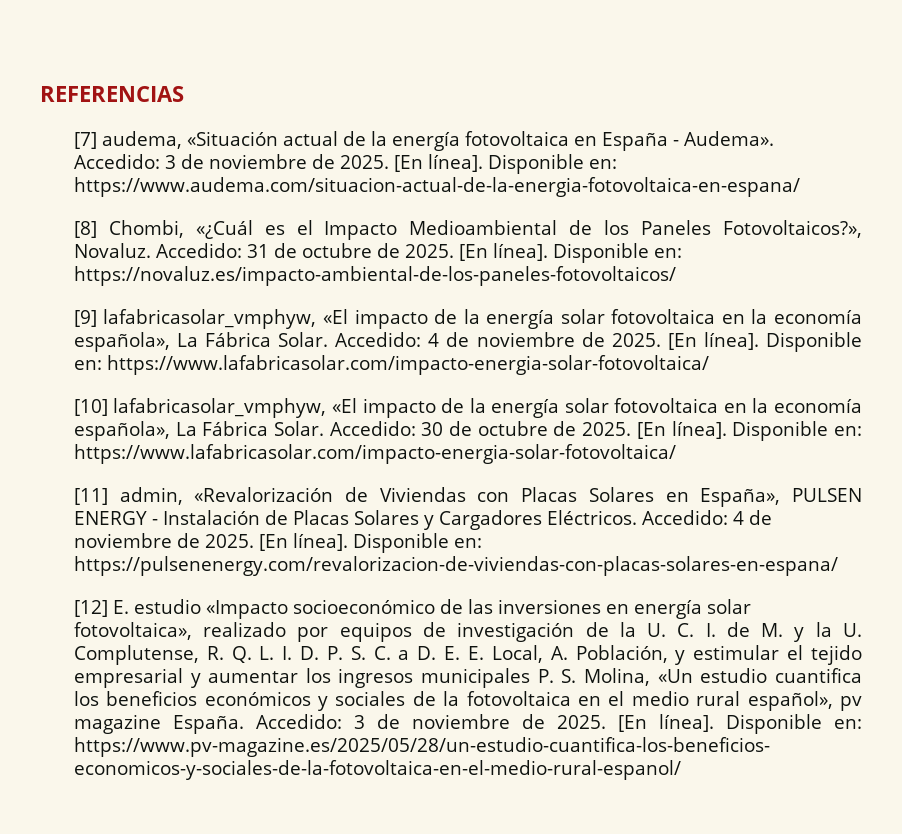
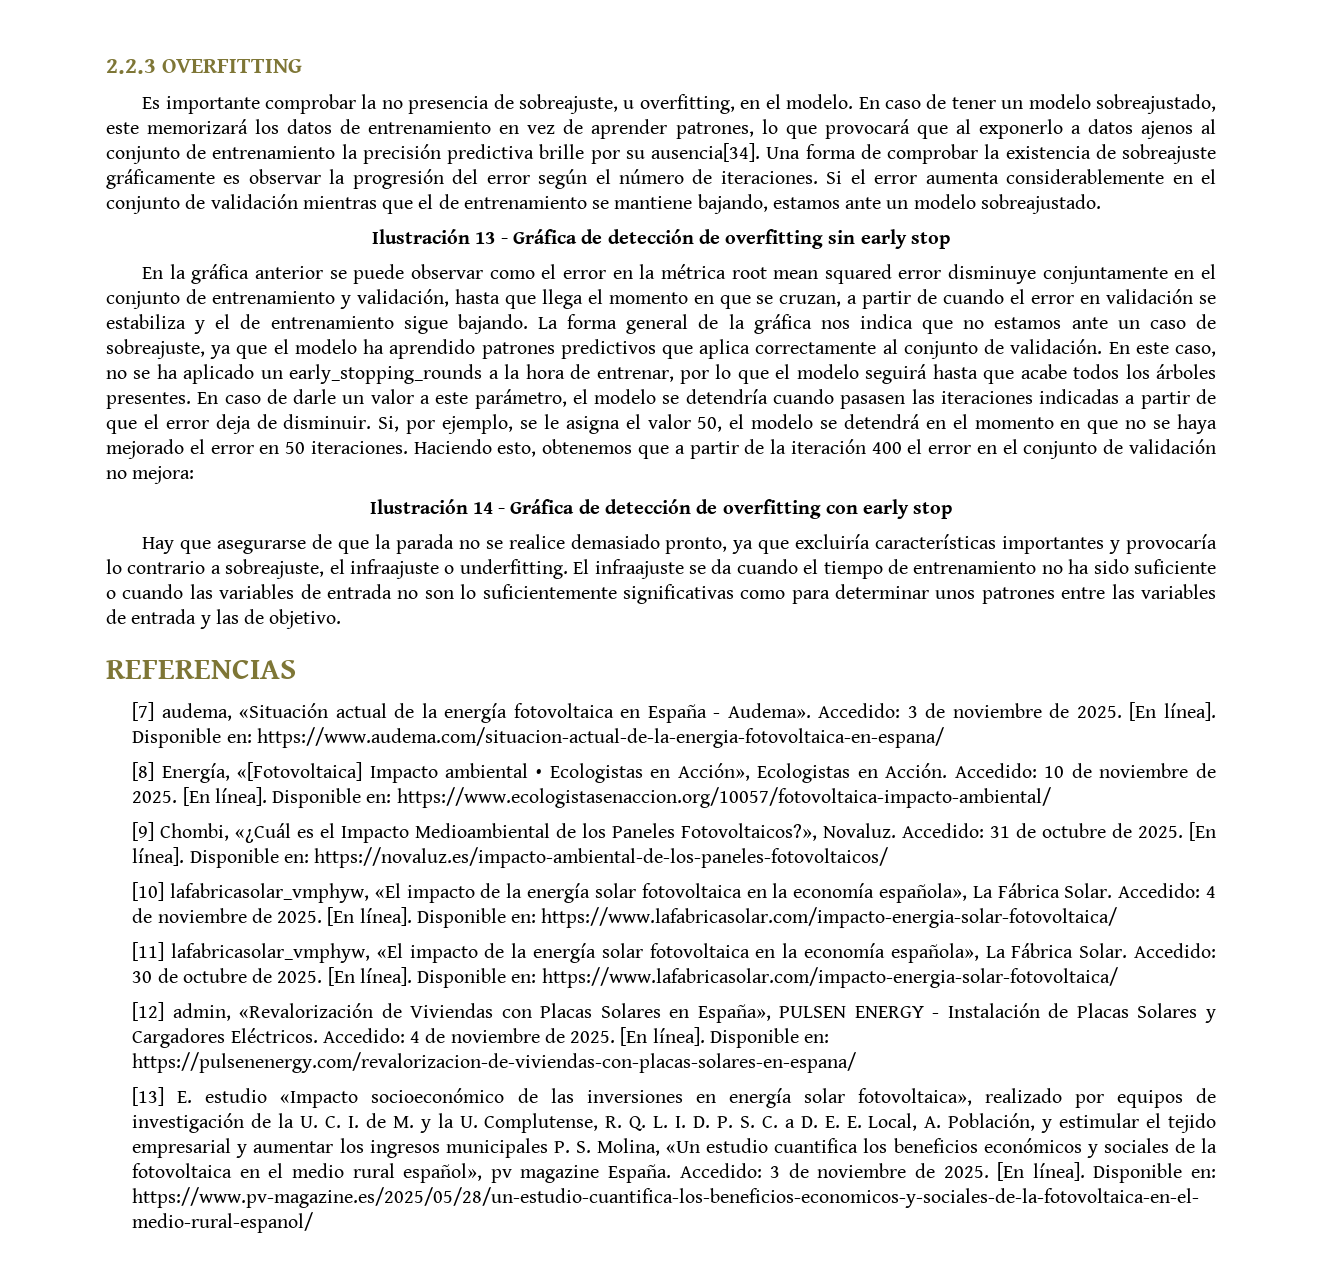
+ 2.2.3 OVERFITTING
+ Es importante comprobar la no presencia de sobreajuste, u overfitting, en el modelo. En caso de tener un modelo sobreajustado, este memorizará los datos de entrenamiento en vez de aprender patrones, lo que provocará que al exponerlo a datos ajenos al conjunto de entrenamiento la precisión predictiva brille por su ausencia[34]. Una forma de comprobar la existencia de sobreajuste gráficamente es observar la progresión del error según el número de iteraciones. Si el error aumenta considerablemente en el conjunto de validación mientras que el de entrenamiento se mantiene bajando, estamos ante un modelo sobreajustado.
+ Ilustración 13 - Gráfica de detección de overfitting sin early stop
+ En la gráfica anterior se puede observar como el error en la métrica root mean squared error disminuye conjuntamente en el conjunto de entrenamiento y validación, hasta que llega el momento en que se cruzan, a partir de cuando el error en validación se estabiliza y el de entrenamiento sigue bajando. La forma general de la gráfica nos indica que no estamos ante un caso de sobreajuste, ya que el modelo ha aprendido patrones predictivos que aplica correctamente al conjunto de validación. En este caso, no se ha aplicado un early_stopping_rounds a la hora de entrenar, por lo que el modelo seguirá hasta que acabe todos los árboles presentes. En caso de darle un valor a este parámetro, el modelo se detendría cuando pasasen las iteraciones indicadas a partir de que el error deja de disminuir. Si, por ejemplo, se le asigna el valor 50, el modelo se detendrá en el momento en que no se haya mejorado el error en 50 iteraciones. Haciendo esto, obtenemos que a partir de la iteración 400 el error en el conjunto de validación no mejora:
+ Ilustración 14 - Gráfica de detección de overfitting con early stop
+ Hay que asegurarse de que la parada no se realice demasiado pronto, ya que excluiría características importantes y provocaría lo contrario a sobreajuste, el infraajuste o underfitting. El infraajuste se da cuando el tiempo de entrenamiento no ha sido suficiente o cuando las variables de entrada no son lo suficientemente significativas como para determinar unos patrones entre las variables de entrada y las de objetivo.
- [8] Chombi, «¿Cuál es el Impacto Medioambiental de los Paneles Fotovoltaicos?», Novaluz.
+ [8] Energía, «[Fotovoltaica] Impacto ambiental • Ecologistas en Acción», Ecologistas en Acción. Accedido: 10 de noviembre de 2025. [En línea]. Disponible en: https://www.ecologistasenaccion.org/10057/fotovoltaica-impacto-ambiental/
+ [9] Chombi, «¿Cuál es el Impacto Medioambiental de los Paneles Fotovoltaicos?», Novaluz.
- [9] lafabricasolar_vmphyw, «El impacto de la energía solar fotovoltaica en la economía española», La Fábrica Solar.
+ [10] lafabricasolar_vmphyw, «El impacto de la energía solar fotovoltaica en la economía española», La Fábrica Solar.
- [10] lafabricasolar_vmphyw, «El impacto de la energía solar fotovoltaica en la economía española», La Fábrica Solar.
+ [11] lafabricasolar_vmphyw, «El impacto de la energía solar fotovoltaica en la economía española», La Fábrica Solar.
- [11] admin, «Revalorización de Viviendas con Placas Solares en España», PULSEN ENERGY - Instalación de Placas Solares y Cargadores Eléctricos.
+ [12] admin, «Revalorización de Viviendas con Placas Solares en España», PULSEN ENERGY - Instalación de Placas Solares y Cargadores Eléctricos.
- [12] E. estudio «Impacto socioeconómico de las inversiones en energía solar fotovoltaica», realizado por equipos de investigación de la U. C. I. de M. y la U. Complutense, R. Q. L. I. D. P. S. C. a D. E. E. Local, A. Población, y estimular el tejido empresarial y aumentar los ingresos municipales P. S. Molina, «Un estudio cuantifica los beneficios económicos y sociales de la fotovoltaica en el medio rural español», pv magazine España.
+ [13] E. estudio «Impacto socioeconómico de las inversiones en energía solar fotovoltaica», realizado por equipos de investigación de la U. C. I. de M. y la U. Complutense, R. Q. L. I. D. P. S. C. a D. E. E. Local, A. Población, y estimular el tejido empresarial y aumentar los ingresos municipales P. S. Molina, «Un estudio cuantifica los beneficios económicos y sociales de la fotovoltaica en el medio rural español», pv magazine España.

